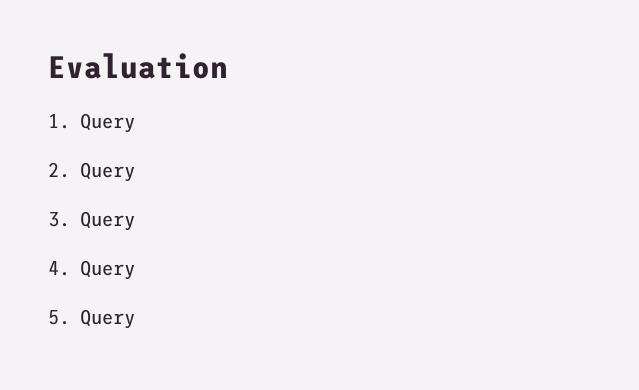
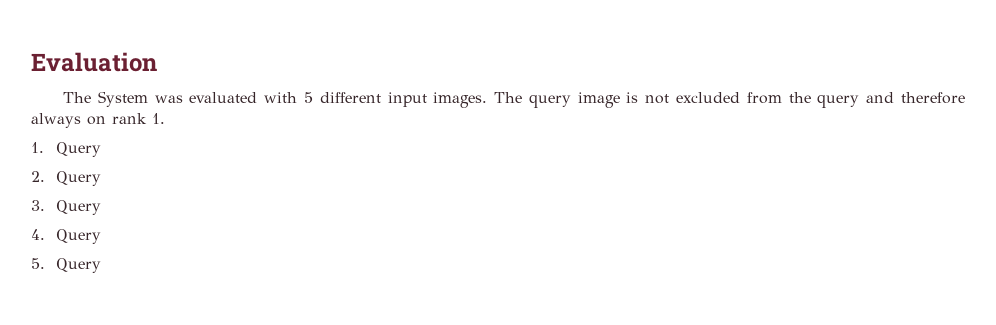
+ The System was evaluated with 5 different input images. The query image is not excluded from the query and therefore always on rank 1.

